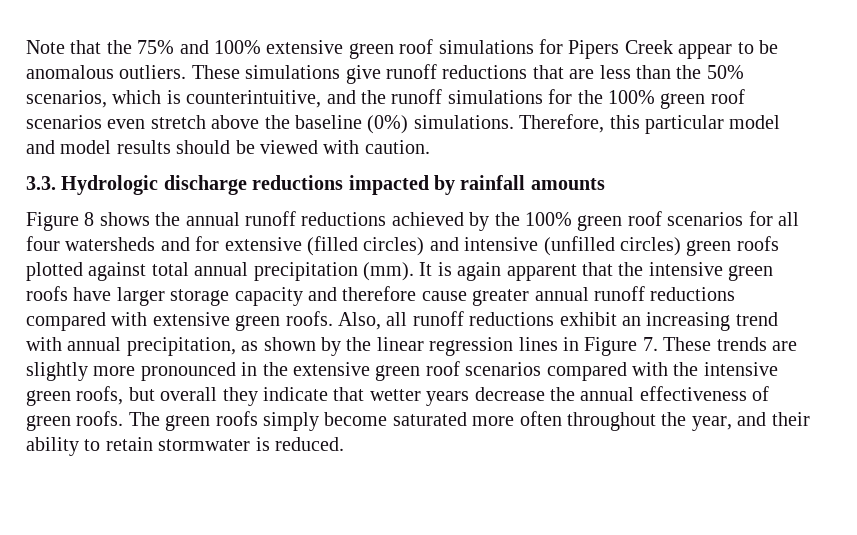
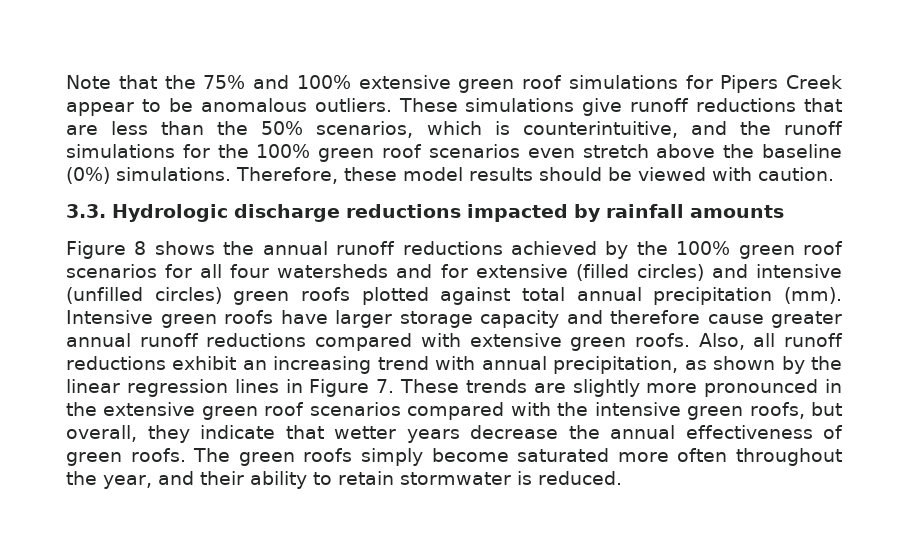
- Therefore, this particular model and model results should be viewed with caution.
+ Therefore, these model results should be viewed with caution.
- It is again apparent that the intensive green roofs have larger storage capacity and therefore cause greater annual runoff reductions compared with extensive green roofs.
+ Intensive green roofs have larger storage capacity and therefore cause greater annual runoff reductions compared with extensive green roofs.
- Also, all runoff reductions exhibit an increasing trend with annual precipitation, as shown by the linear regression lines in Figure 7. These trends are slightly more pronounced in the extensive green roof scenarios compared with the intensive green roofs, but overall they indicate that wetter years decrease the annual effectiveness of green roofs.
+ Also, all runoff reductions exhibit an increasing trend with annual precipitation, as shown by the linear regression lines in Figure 7. These trends are slightly more pronounced in the extensive green roof scenarios compared with the intensive green roofs, but overall, they indicate that wetter years decrease the annual effectiveness of green roofs.

